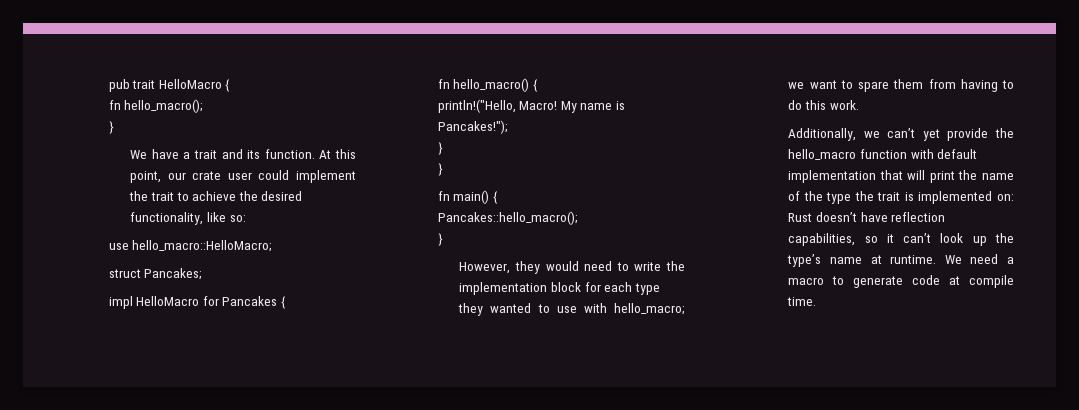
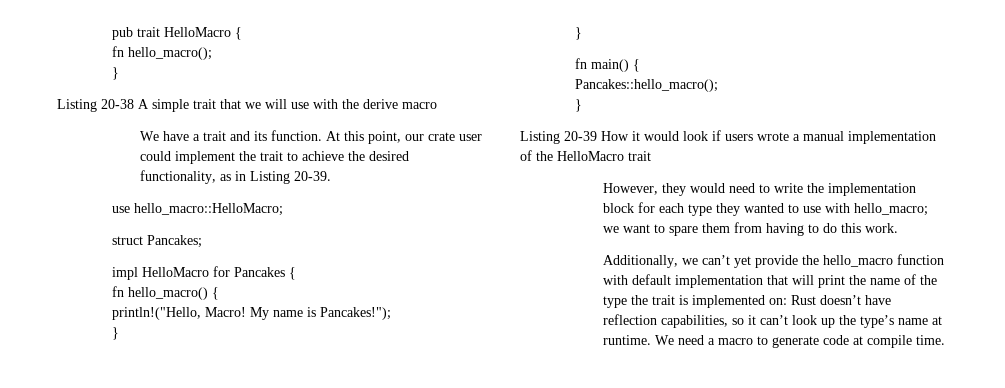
+ Listing 20-38 A simple trait that we will use with the derive macro
- At this point, our crate user could implement the trait to achieve the desired functionality, like so:
+ At this point, our crate user could implement the trait to achieve the desired functionality, as in Listing 20-39.
+ Listing 20-39 How it would look if users wrote a manual implementation of the HelloMacro trait

